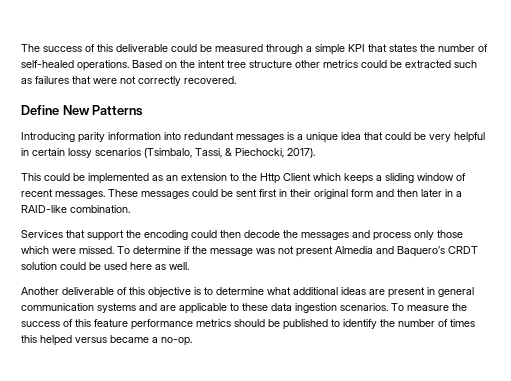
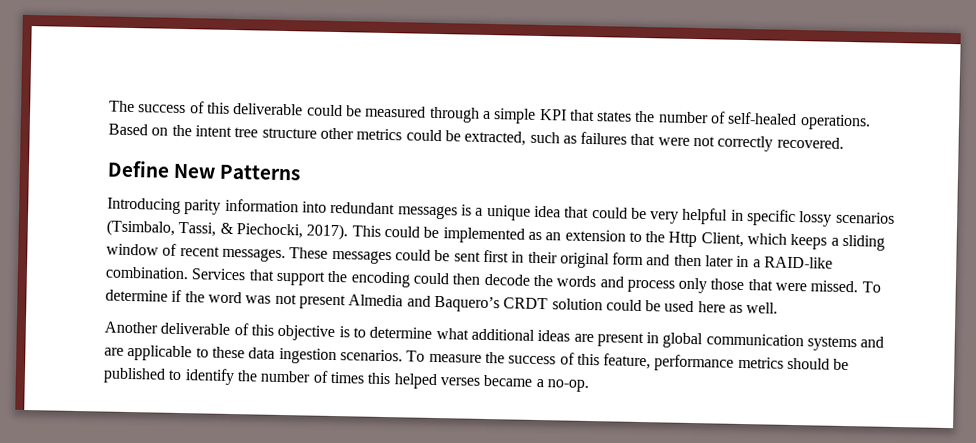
- Based on the intent tree structure other metrics could be extracted such as failures that were not correctly recovered.
+ Based on the intent tree structure other metrics could be extracted, such as failures that were not correctly recovered.
- Introducing parity information into redundant messages is a unique idea that could be very helpful in certain lossy scenarios (Tsimbalo, Tassi, & Piechocki, 2017).
- This could be implemented as an extension to the Http Client which keeps a sliding window of recent messages.
+ Introducing parity information into redundant messages is a unique idea that could be very helpful in specific lossy scenarios (Tsimbalo, Tassi, & Piechocki, 2017). This could be implemented as an extension to the Http Client, which keeps a sliding window of recent messages.
- These messages could be sent first in their original form and then later in a RAID-like combination.
- Services that support the encoding could then decode the messages and process only those which were missed.
+ These messages could be sent first in their original form and then later in a RAID-like combination. Services that support the encoding could then decode the words and process only those that were missed.
- To determine if the message was not present Almedia and Baquero’s CRDT solution could be used here as well.
+ To determine if the word was not present Almedia and Baquero’s CRDT solution could be used here as well.
- Another deliverable of this objective is to determine what additional ideas are present in general communication systems and are applicable to these data ingestion scenarios.
+ Another deliverable of this objective is to determine what additional ideas are present in global communication systems and are applicable to these data ingestion scenarios.
- To measure the success of this feature performance metrics should be published to identify the number of times this helped versus became a no-op.
+ To measure the success of this feature, performance metrics should be published to identify the number of times this helped verses became a no-op.

